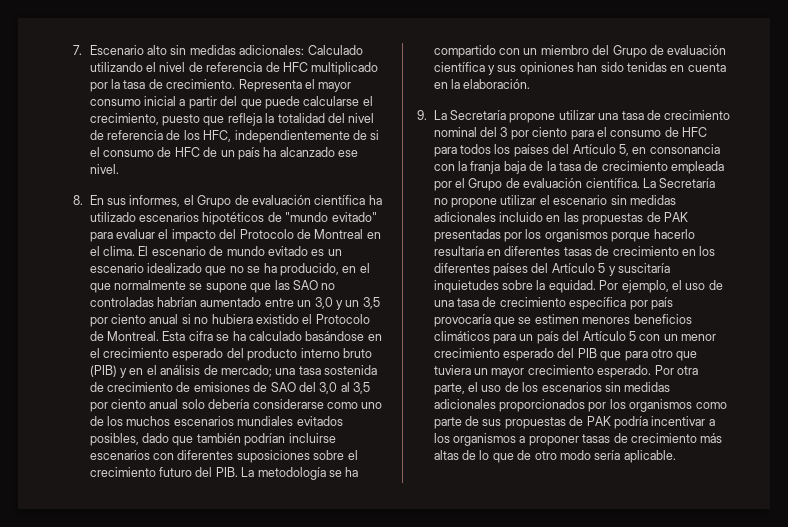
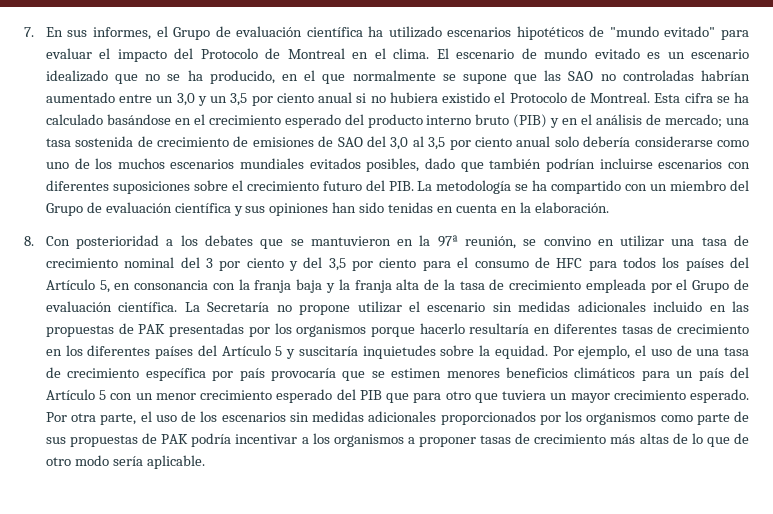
- 7. Escenario alto sin medidas adicionales: Calculado utilizando el nivel de referencia de HFC multiplicado por la tasa de crecimiento. Representa el mayor consumo inicial a partir del que puede calcularse el crecimiento, puesto que refleja la totalidad del nivel de referencia de los HFC, independientemente de si el consumo de HFC de un país ha alcanzado ese nivel.
- 8. En sus informes, el Grupo de evaluación científica ha utilizado escenarios hipotéticos de "mundo evitado" para evaluar el impacto del Protocolo de Montreal en el clima.
+ 7. En sus informes, el Grupo de evaluación científica ha utilizado escenarios hipotéticos de "mundo evitado" para evaluar el impacto del Protocolo de Montreal en el clima.
- 9. La Secretaría propone utilizar una tasa de crecimiento nominal del 3 por ciento para el consumo de HFC para todos los países del Artículo 5, en consonancia con la franja baja de la tasa de crecimiento empleada por el Grupo de evaluación científica.
+ 8. Con posterioridad a los debates que se mantuvieron en la 97ª reunión, se convino en utilizar una tasa de crecimiento nominal del 3 por ciento y del 3,5 por ciento para el consumo de HFC para todos los países del Artículo 5, en consonancia con la franja baja y la franja alta de la tasa de crecimiento empleada por el Grupo de evaluación científica.

